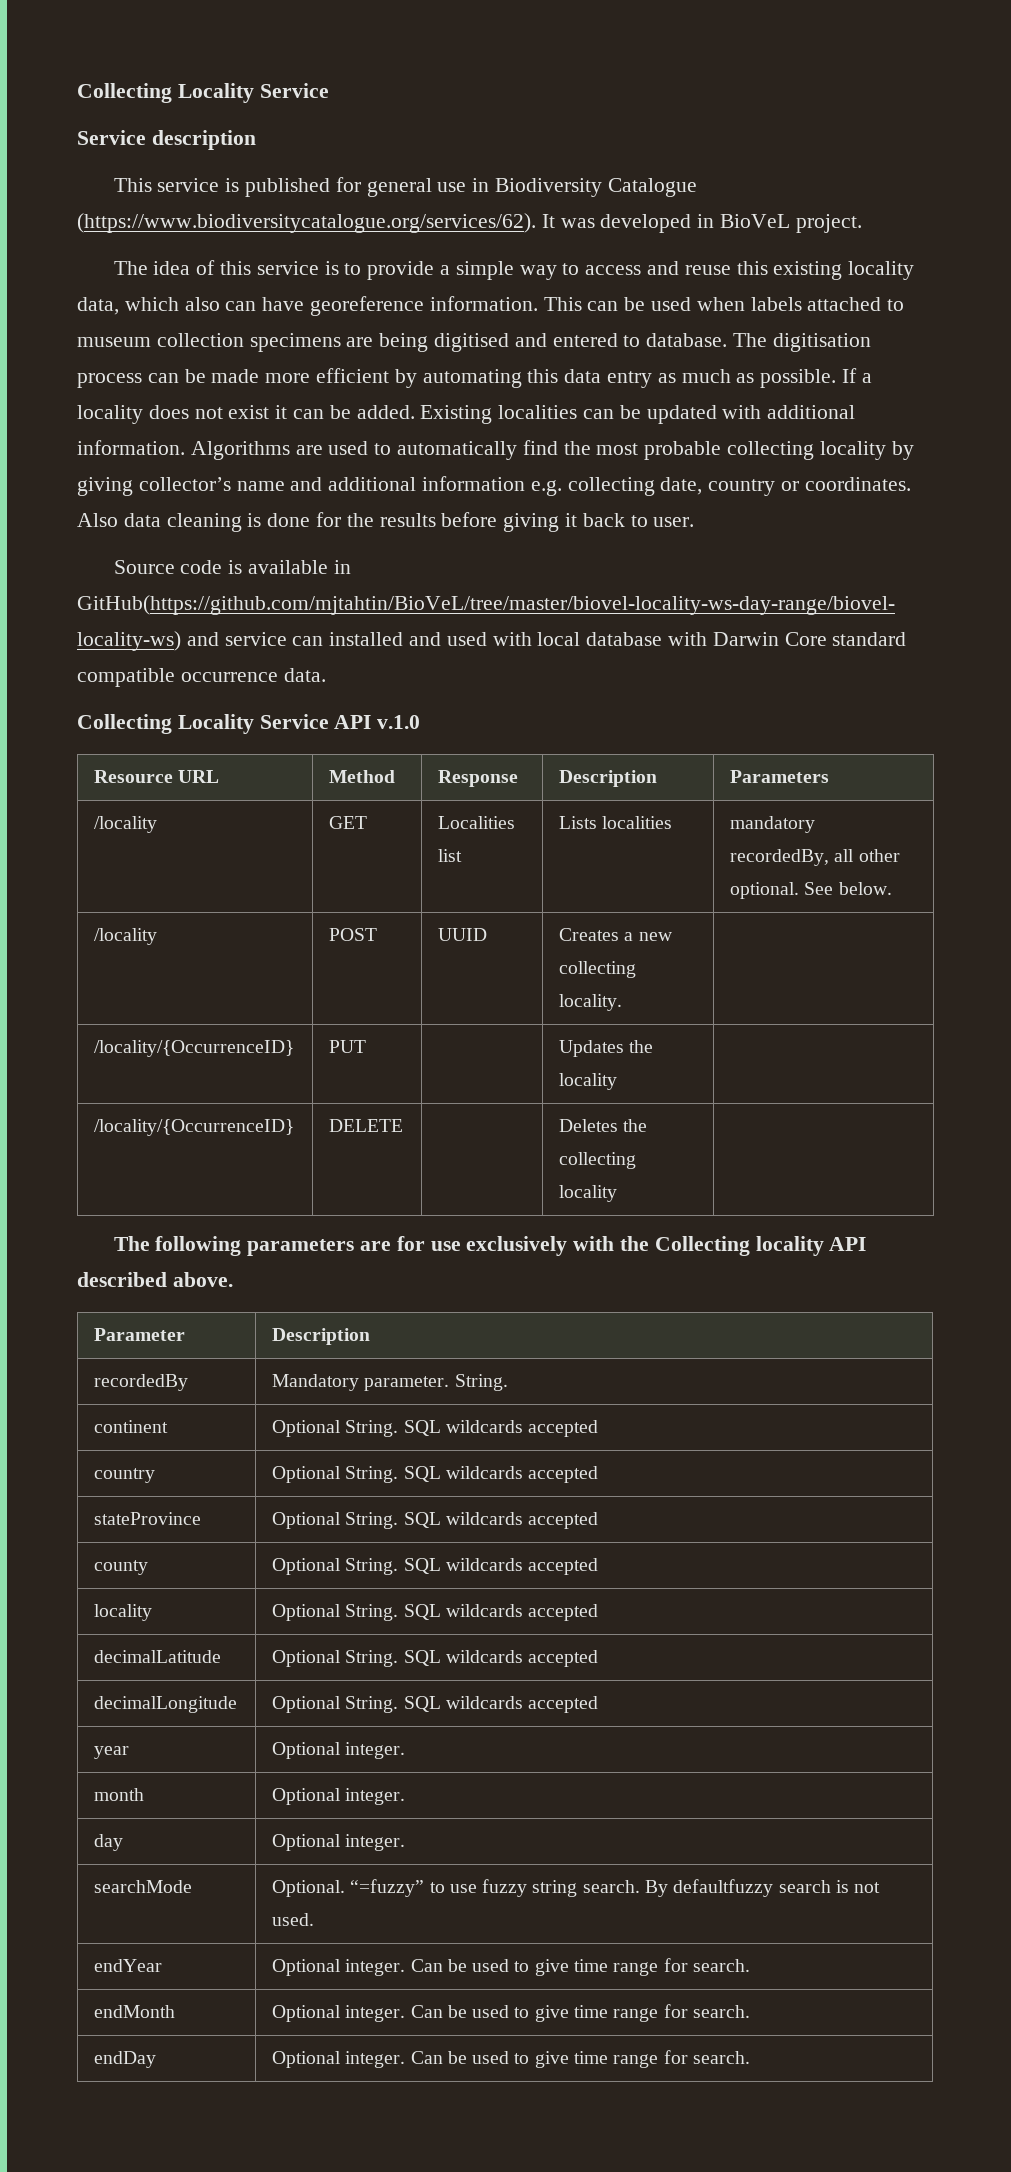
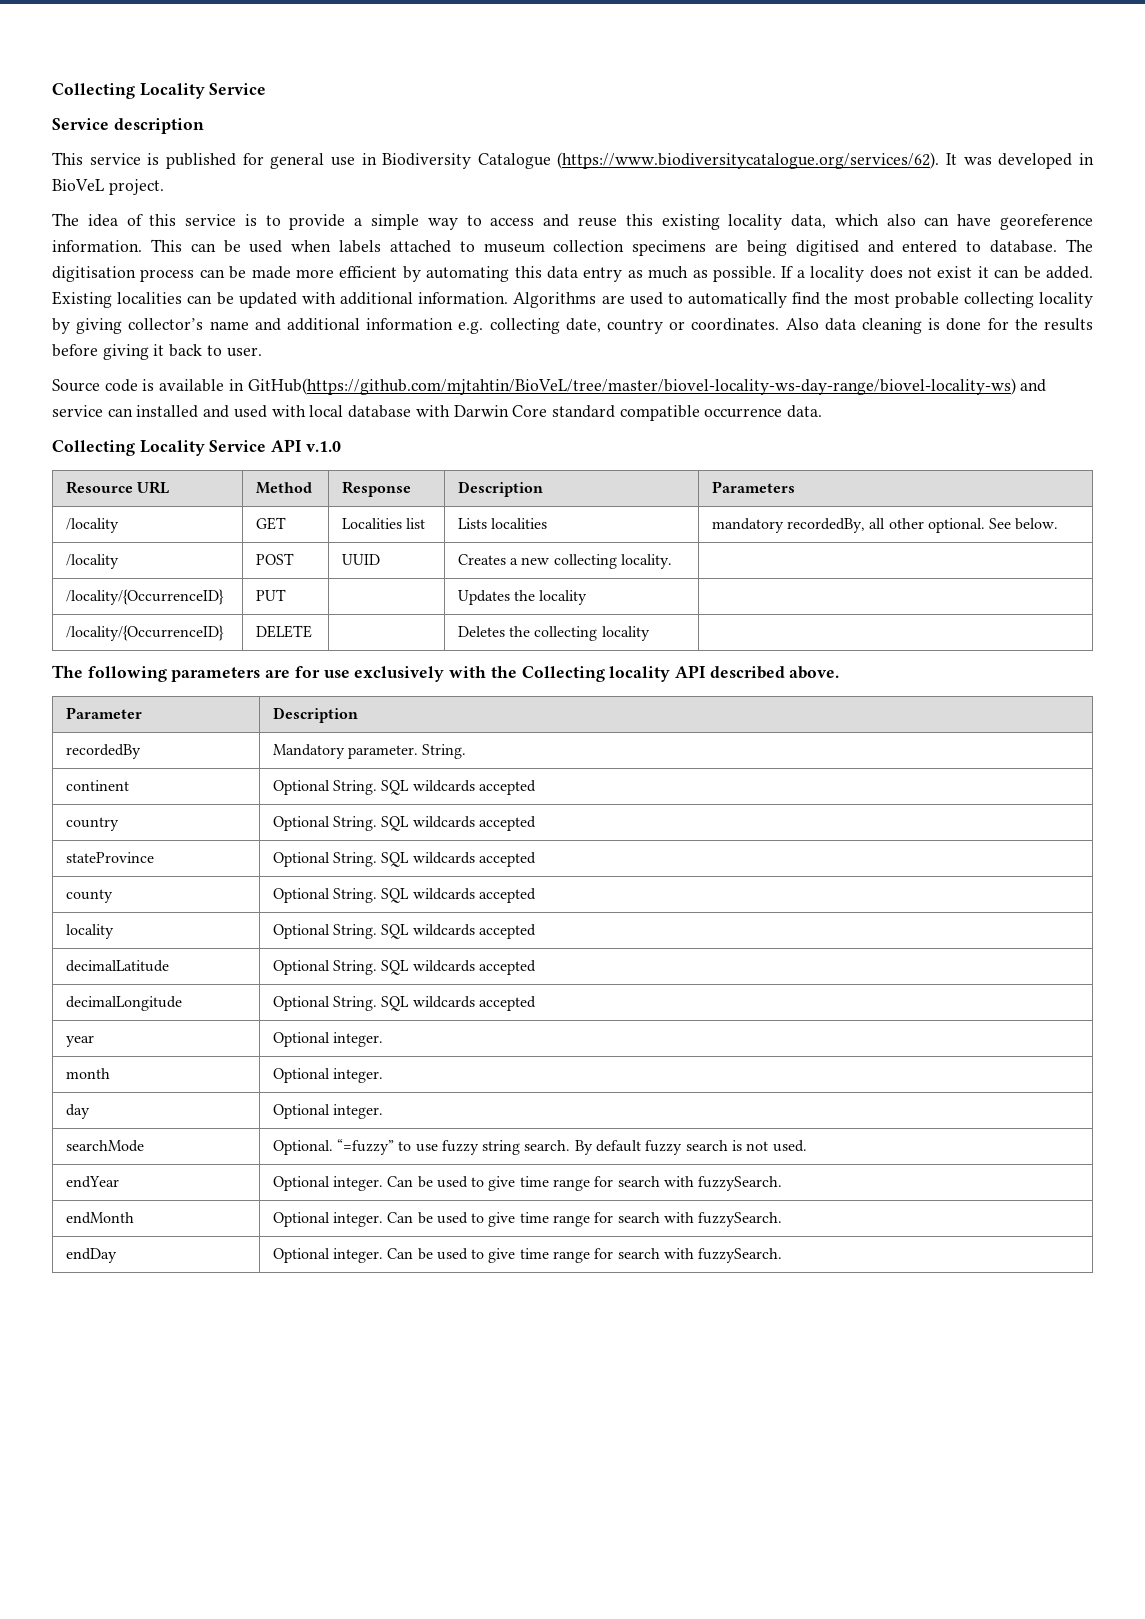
- searchMode | Optional. “=fuzzy” to use fuzzy string search. By defaultfuzzy search is not used.
+ searchMode | Optional. “=fuzzy” to use fuzzy string search. By default fuzzy search is not used.
- endYear | Optional integer. Can be used to give time range for search.
+ endYear | Optional integer. Can be used to give time range for search with fuzzySearch.
- endMonth | Optional integer. Can be used to give time range for search.
+ endMonth | Optional integer. Can be used to give time range for search with fuzzySearch.
- endDay | Optional integer. Can be used to give time range for search.
+ endDay | Optional integer. Can be used to give time range for search with fuzzySearch.

